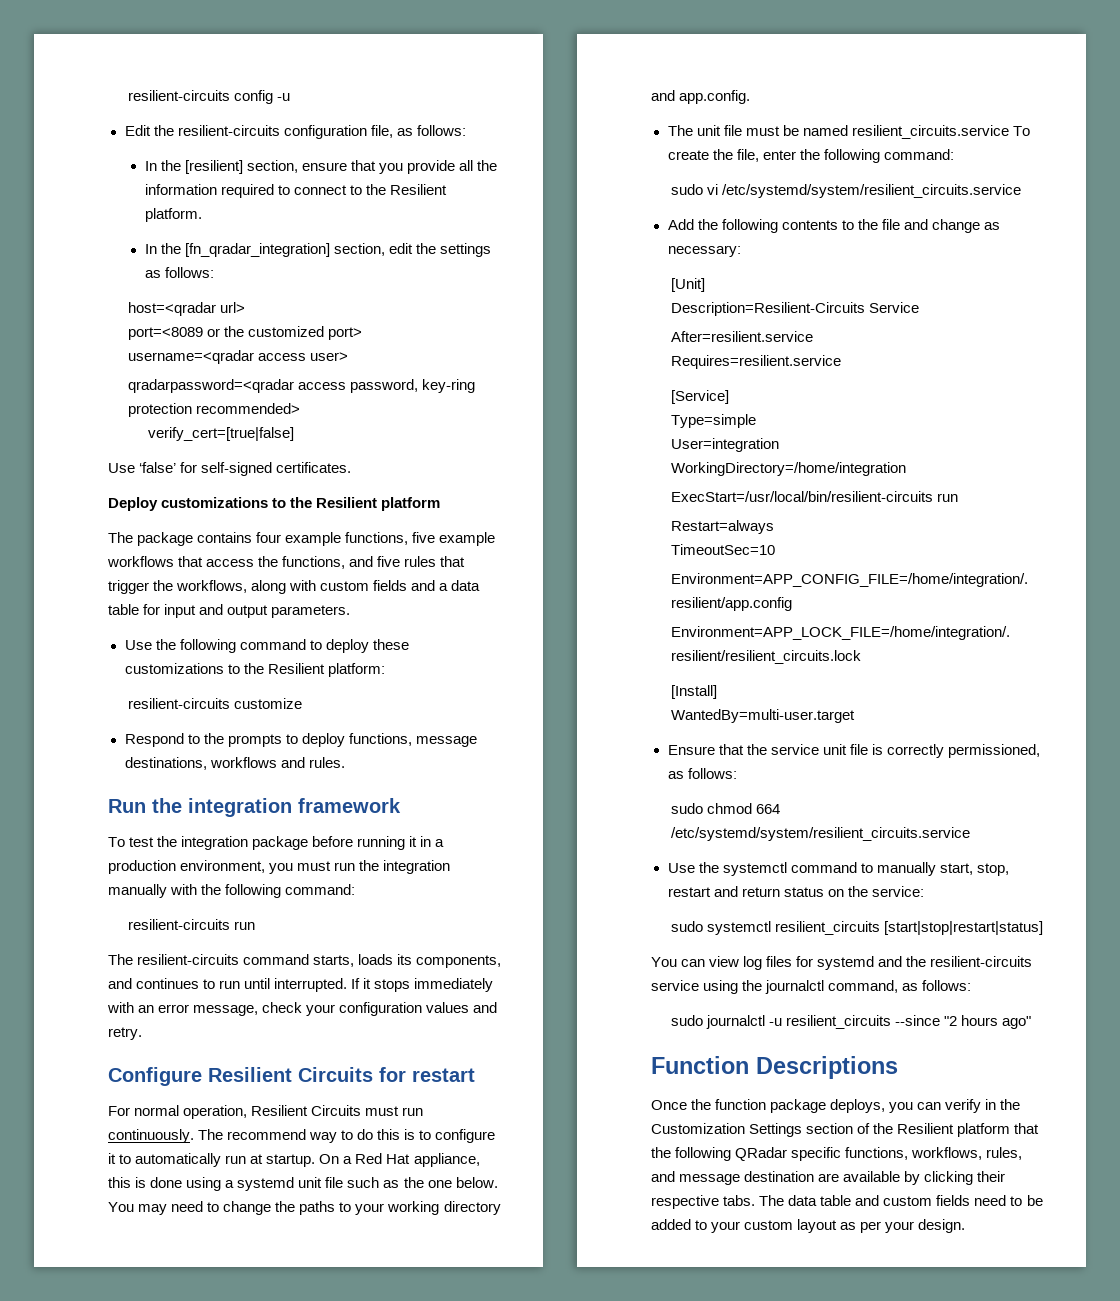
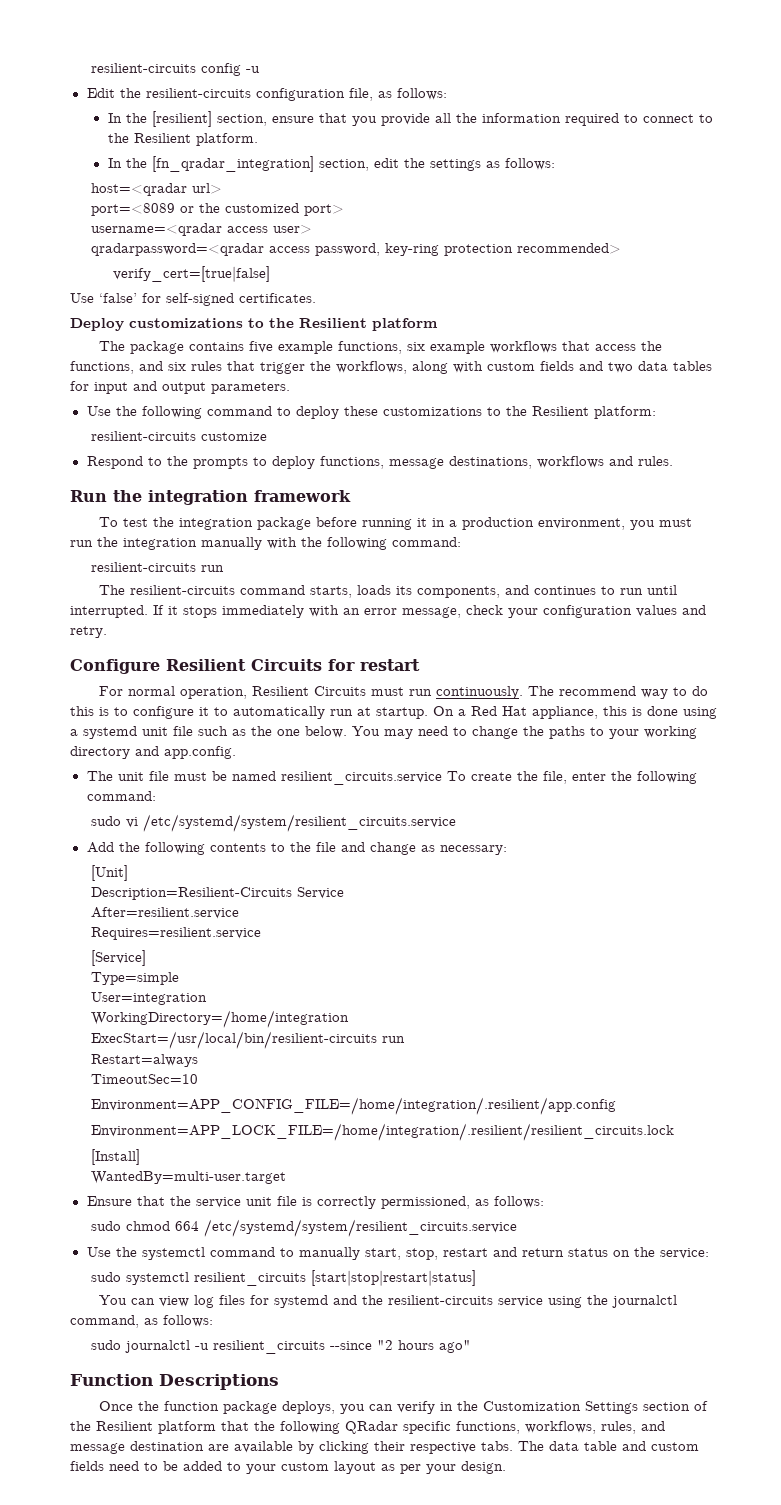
- The package contains four example functions, five example workflows that access the functions, and five rules that trigger the workflows, along with custom fields and a data table for input and output parameters.
+ The package contains five example functions, six example workflows that access the functions, and six rules that trigger the workflows, along with custom fields and two data tables for input and output parameters.

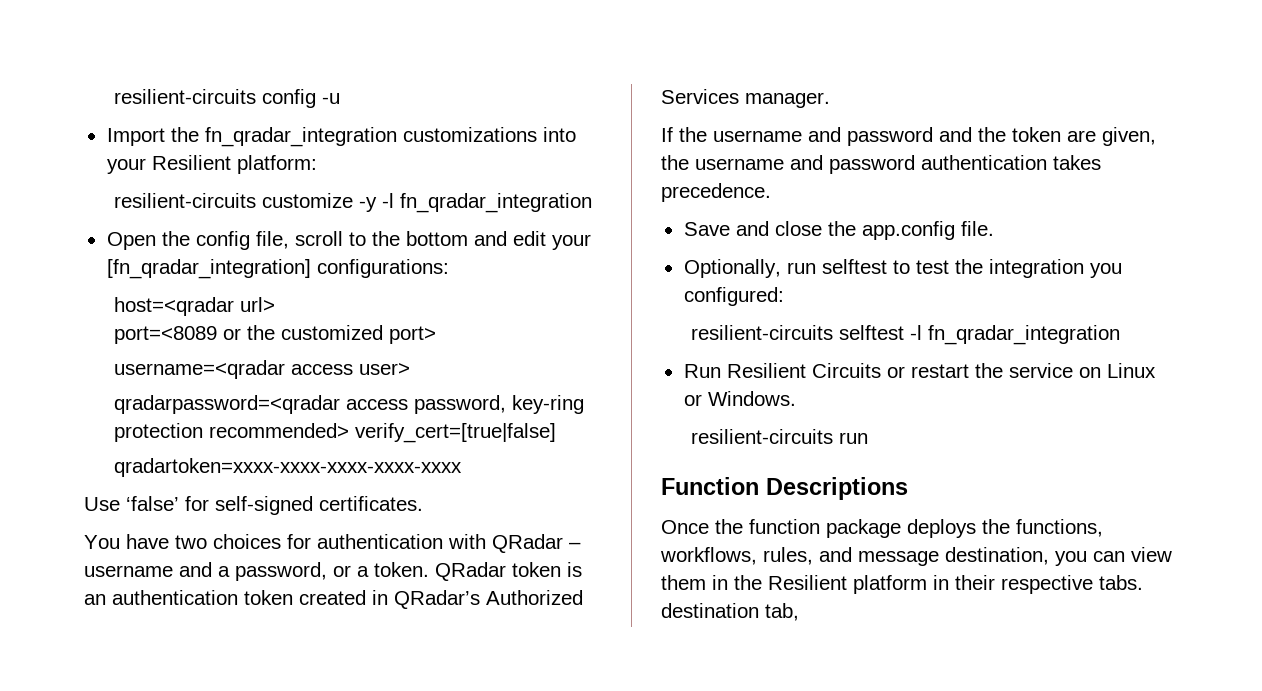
- Edit the resilient-circuits configuration file, as follows:
- In the [resilient] section, ensure that you provide all the information required to connect to the Resilient platform.
- In the [fn_qradar_integration] section, edit the settings as follows:
+ Import the fn_qradar_integration customizations into your Resilient platform:
+ resilient-circuits customize -y -l fn_qradar_integration
+ Open the config file, scroll to the bottom and edit your [fn_qradar_integration] configurations:
- qradarpassword=<qradar access password, key-ring protection recommended>
- verify_cert=[true|false]
+ qradarpassword=<qradar access password, key-ring protection recommended> verify_cert=[true|false]
+ qradartoken=xxxx-xxxx-xxxx-xxxx-xxxx
- Deploy customizations to the Resilient platform
- The package contains five example functions, six example workflows that access the functions, and six rules that trigger the workflows, along with custom fields and two data tables for input and output parameters.
- Use the following command to deploy these customizations to the Resilient platform:
- resilient-circuits customize
- Respond to the prompts to deploy functions, message destinations, workflows and rules.
- Run the integration framework
- To test the integration package before running it in a production environment, you must run the integration manually with the following command:
+ You have two choices for authentication with QRadar – username and a password, or a token. QRadar token is an authentication token created in QRadar’s Authorized Services manager.
+ If the username and password and the token are given, the username and password authentication takes precedence.
+ Save and close the app.config file.
+ Optionally, run selftest to test the integration you configured:
+ resilient-circuits selftest -l fn_qradar_integration
+ Run Resilient Circuits or restart the service on Linux or Windows.
  resilient-circuits run
- The resilient-circuits command starts, loads its components, and continues to run until interrupted. If it stops immediately with an error message, check your configuration values and retry.
- Configure Resilient Circuits for restart
- For normal operation, Resilient Circuits must run continuously. The recommend way to do this is to configure it to automatically run at startup. On a Red Hat appliance, this is done using a systemd unit file such as the one below. You may need to change the paths to your working directory and app.config.
- The unit file must be named resilient_circuits.service To create the file, enter the following command:
- sudo vi /etc/systemd/system/resilient_circuits.service
- Add the following contents to the file and change as necessary:
- [Unit]
- Description=Resilient-Circuits Service
- After=resilient.service
- Requires=resilient.service
- [Service]
- Type=simple
- User=integration
- WorkingDirectory=/home/integration
- ExecStart=/usr/local/bin/resilient-circuits run
- Restart=always
- TimeoutSec=10
- Environment=APP_CONFIG_FILE=/home/integration/.resilient/app.config
- Environment=APP_LOCK_FILE=/home/integration/.resilient/resilient_circuits.lock
- [Install]
- WantedBy=multi-user.target
- Ensure that the service unit file is correctly permissioned, as follows:
- sudo chmod 664 /etc/systemd/system/resilient_circuits.service
- Use the systemctl command to manually start, stop, restart and return status on the service:
- sudo systemctl resilient_circuits [start|stop|restart|status]
- You can view log files for systemd and the resilient-circuits service using the journalctl command, as follows:
- sudo journalctl -u resilient_circuits --since "2 hours ago"
- Once the function package deploys, you can verify in the Customization Settings section of the Resilient platform that the following QRadar specific functions, workflows, rules, and message destination are available by clicking their respective tabs. The data table and custom fields need to be added to your custom layout as per your design.
+ Once the function package deploys the functions, workflows, rules, and message destination, you can view them in the Resilient platform in their respective tabs. destination tab,

